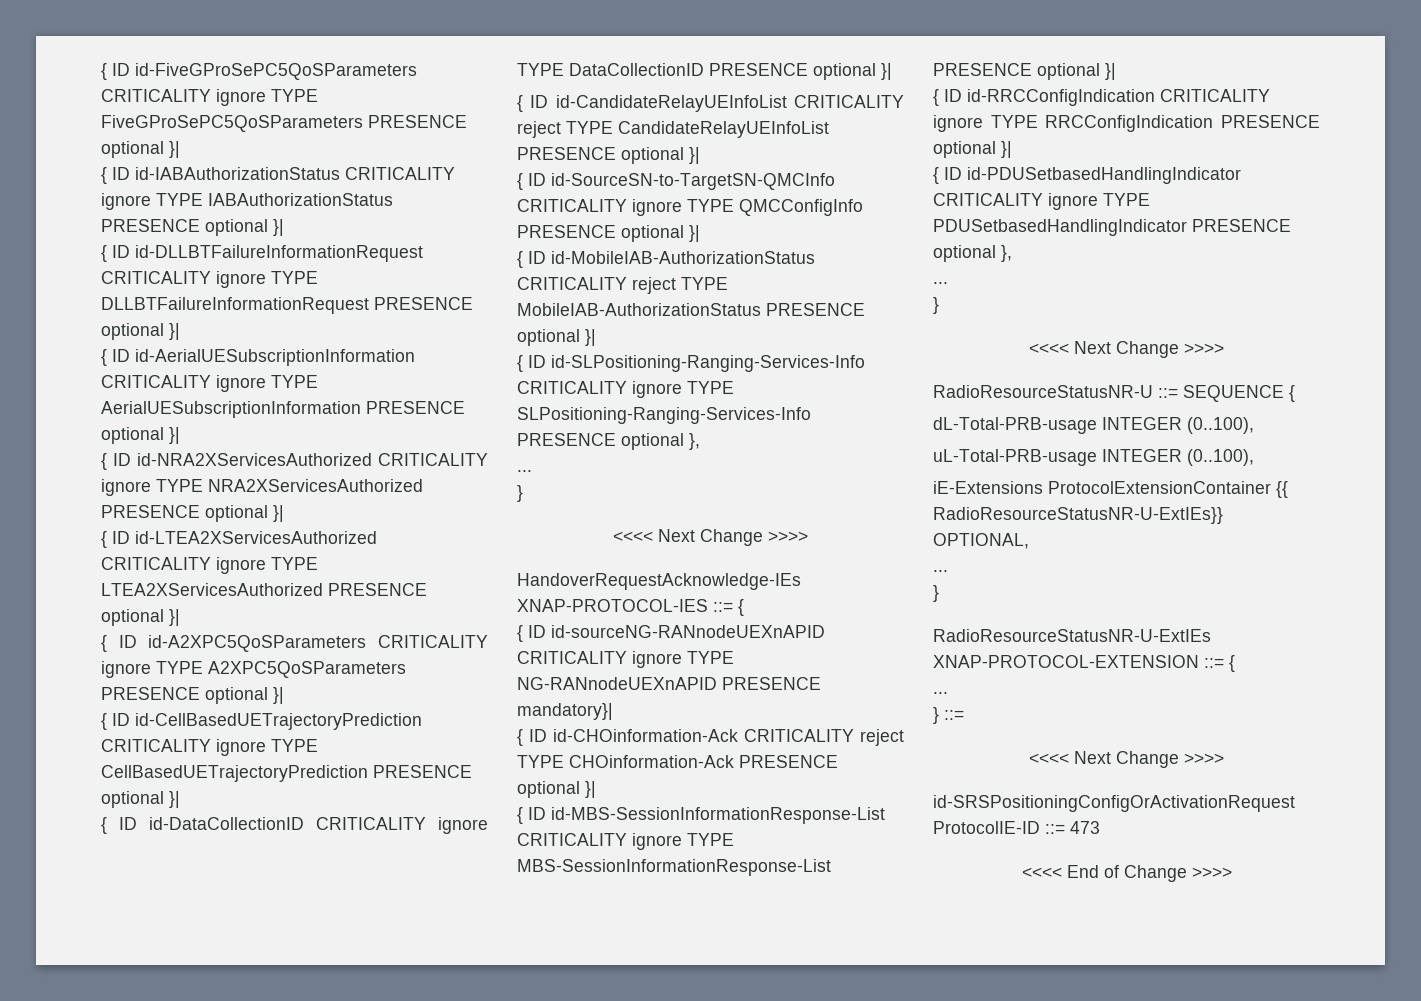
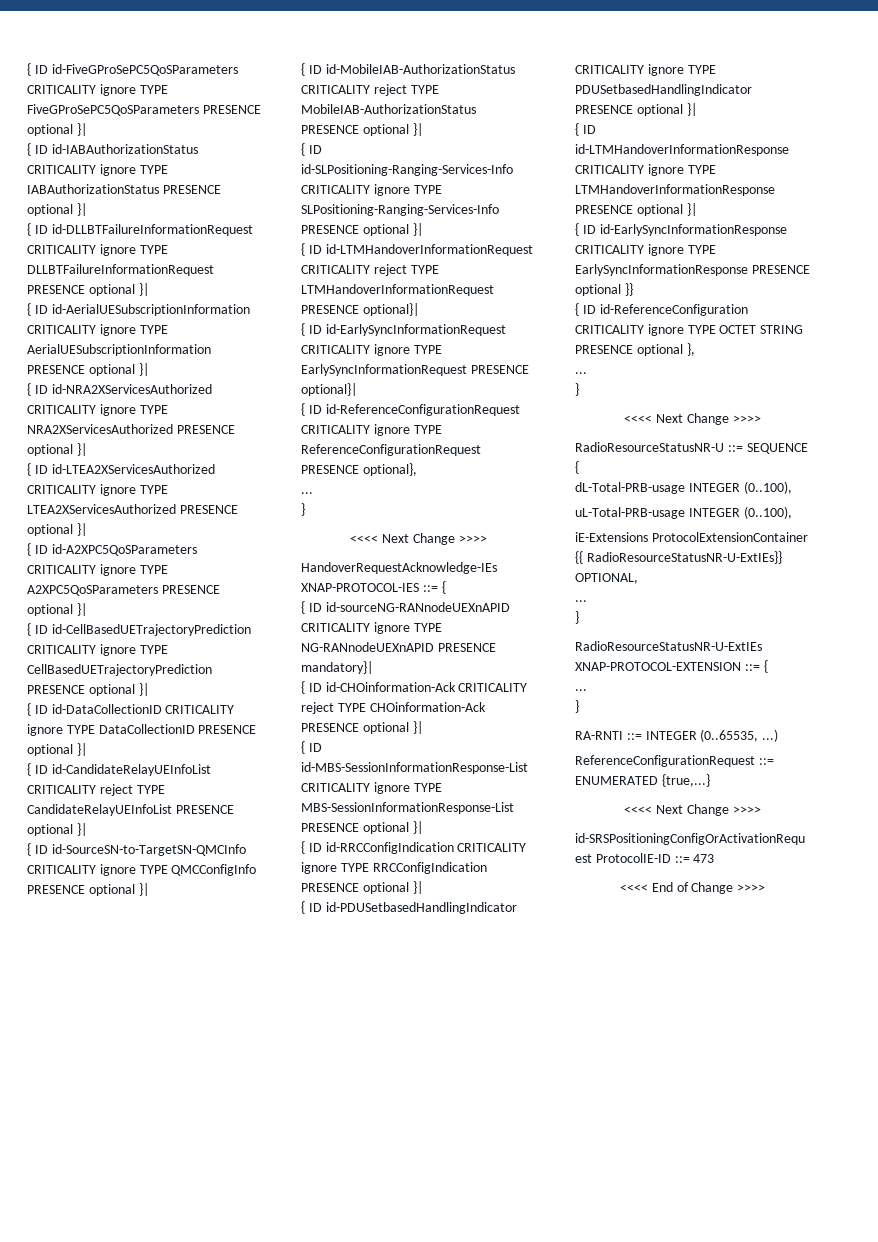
- { ID id-SLPositioning-Ranging-Services-Info CRITICALITY ignore TYPE SLPositioning-Ranging-Services-Info PRESENCE optional },
+ { ID id-SLPositioning-Ranging-Services-Info CRITICALITY ignore TYPE SLPositioning-Ranging-Services-Info PRESENCE optional }|
+ { ID id-LTMHandoverInformationRequest CRITICALITY reject TYPE LTMHandoverInformationRequest PRESENCE optional}|
+ { ID id-EarlySyncInformationRequest CRITICALITY ignore TYPE EarlySyncInformationRequest PRESENCE optional}|
+ { ID id-ReferenceConfigurationRequest CRITICALITY ignore TYPE ReferenceConfigurationRequest PRESENCE optional},
- { ID id-PDUSetbasedHandlingIndicator CRITICALITY ignore TYPE PDUSetbasedHandlingIndicator PRESENCE optional },
+ { ID id-PDUSetbasedHandlingIndicator CRITICALITY ignore TYPE PDUSetbasedHandlingIndicator PRESENCE optional }|
+ { ID id-LTMHandoverInformationResponse CRITICALITY ignore TYPE LTMHandoverInformationResponse PRESENCE optional }|
+ { ID id-EarlySyncInformationResponse CRITICALITY ignore TYPE EarlySyncInformationResponse PRESENCE optional }}
+ { ID id-ReferenceConfiguration CRITICALITY ignore TYPE OCTET STRING PRESENCE optional },
  RadioResourceStatusNR-U-ExtIEs XNAP-PROTOCOL-EXTENSION ::= {
  ...
- } ::=
+ }
+ RA-RNTI ::= INTEGER (0..65535, ...)
+ ReferenceConfigurationRequest ::= ENUMERATED {true,...}

